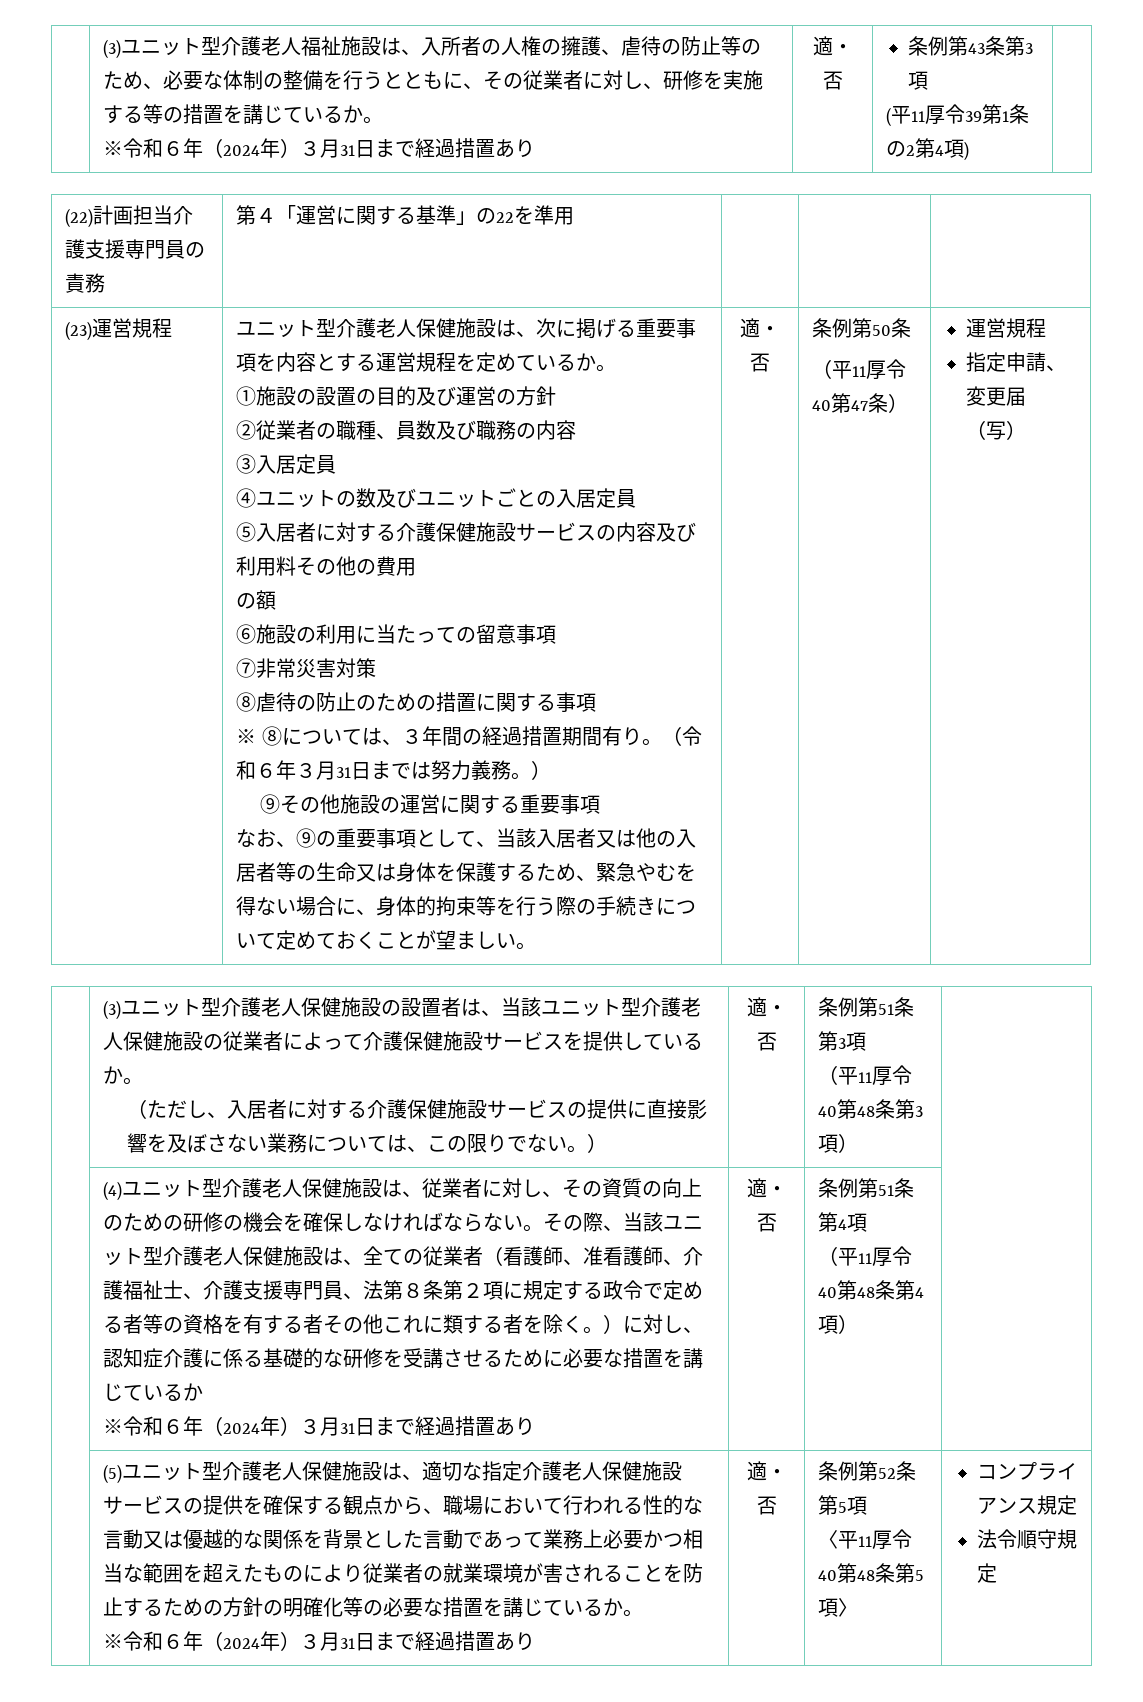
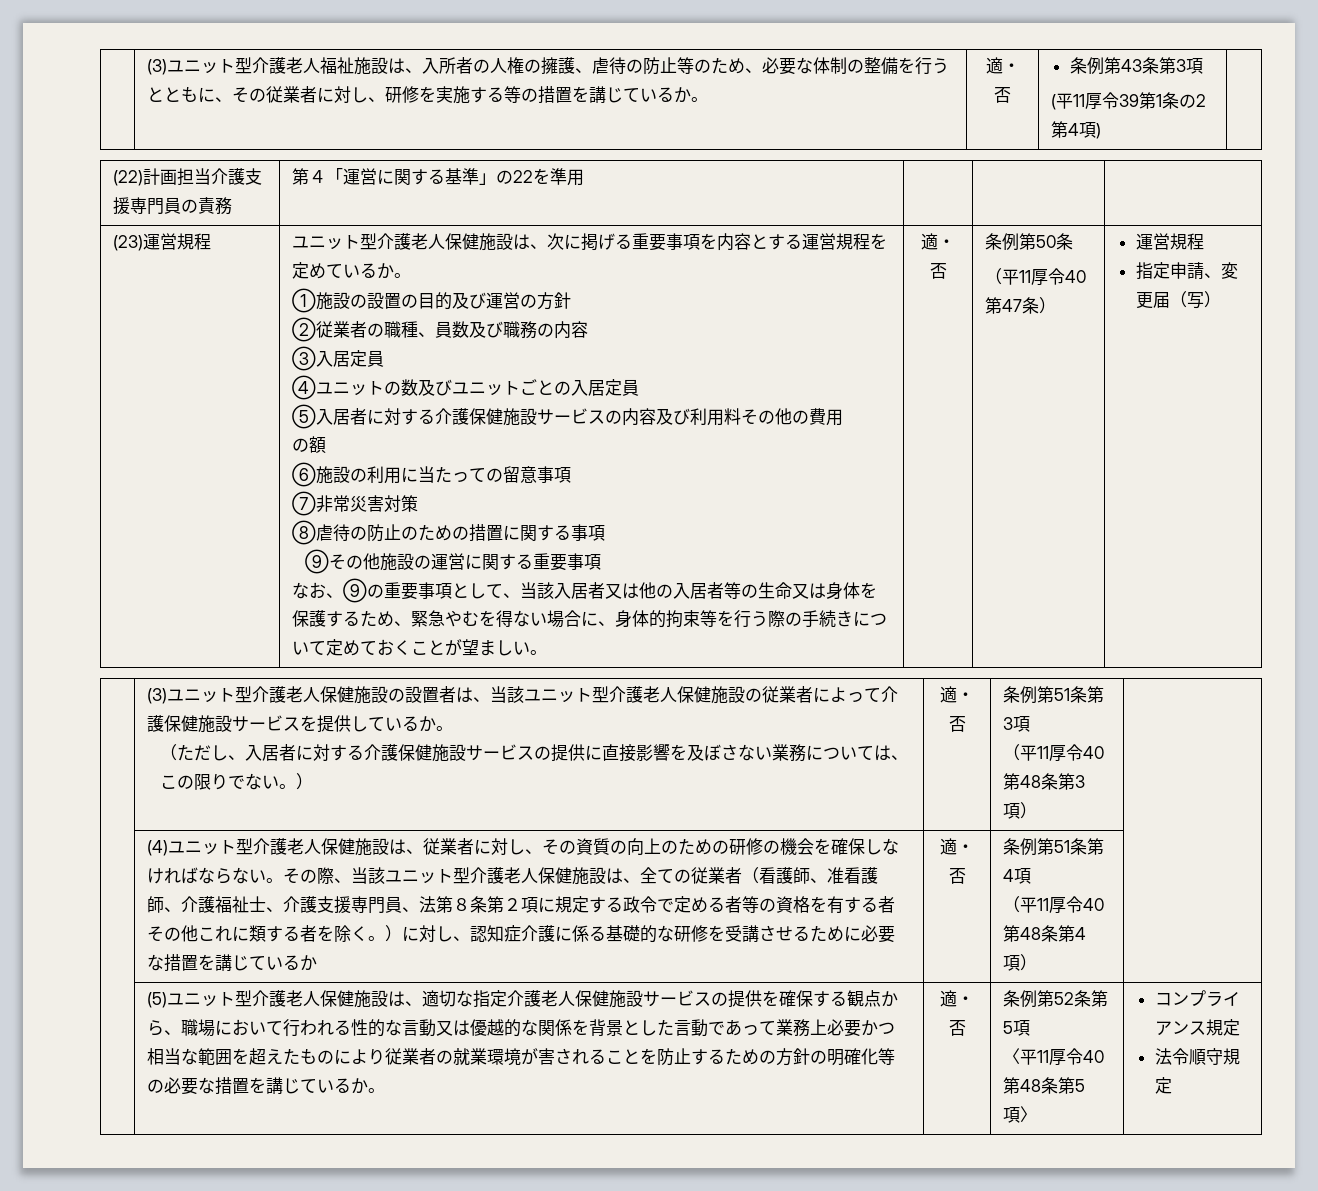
  (3)ユニット型介護老人福祉施設は、入所者の人権の擁護、虐待の防止等のため、必要な体制の整備を行うとともに、その従業者に対し、研修を実施する等の措置を講じているか。
- ※令和６年（2024年）３月31日まで経過措置あり
- ※ ⑧については、３年間の経過措置期間有り。（令和６年３月31日までは努力義務。）
  その際、当該ユニット型介護老人保健施設は、全ての従業者（看護師、准看護師、介護福祉士、介護支援専門員、法第８条第２項に規定する政令で定める者等の資格を有する者その他これに類する者を除く。）に対し、認知症介護に係る基礎的な研修を受講させるために必要な措置を講じているか
- ※令和６年（2024年）３月31日まで経過措置あり
  (5)ユニット型介護老人保健施設は、適切な指定介護老人保健施設サービスの提供を確保する観点から、職場において行われる性的な言動又は優越的な関係を背景とした言動であって業務上必要かつ相当な範囲を超えたものにより従業者の就業環境が害されることを防止するための方針の明確化等の必要な措置を講じているか。
- ※令和６年（2024年）３月31日まで経過措置あり

